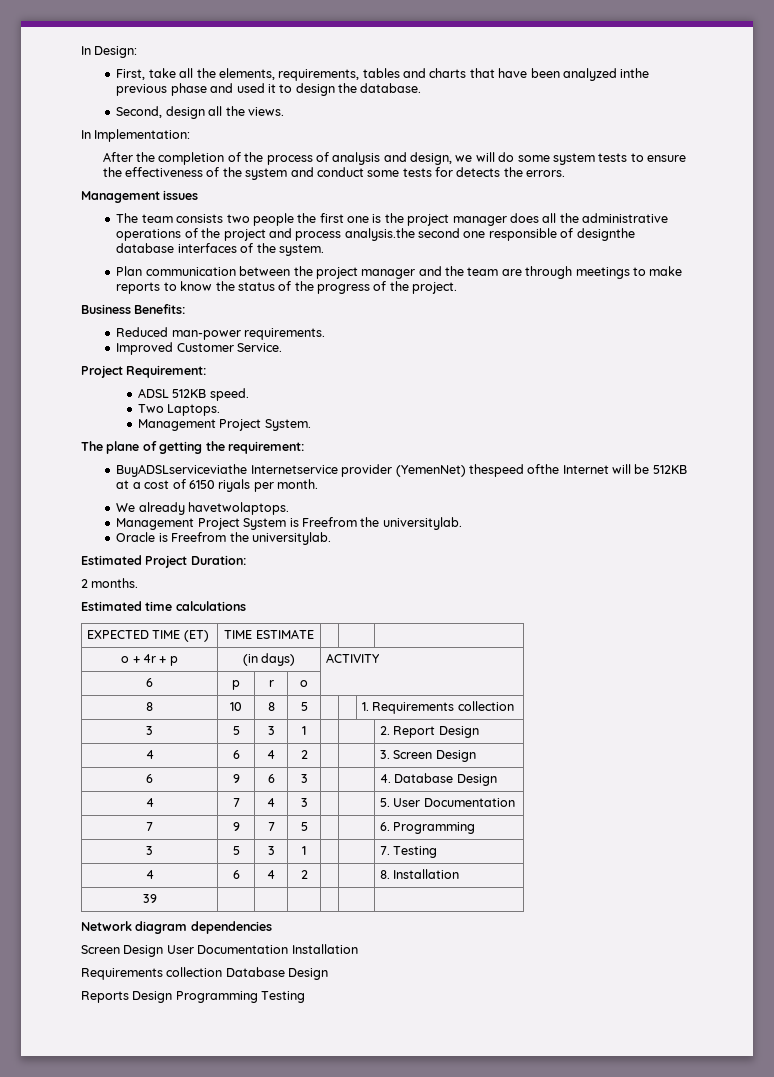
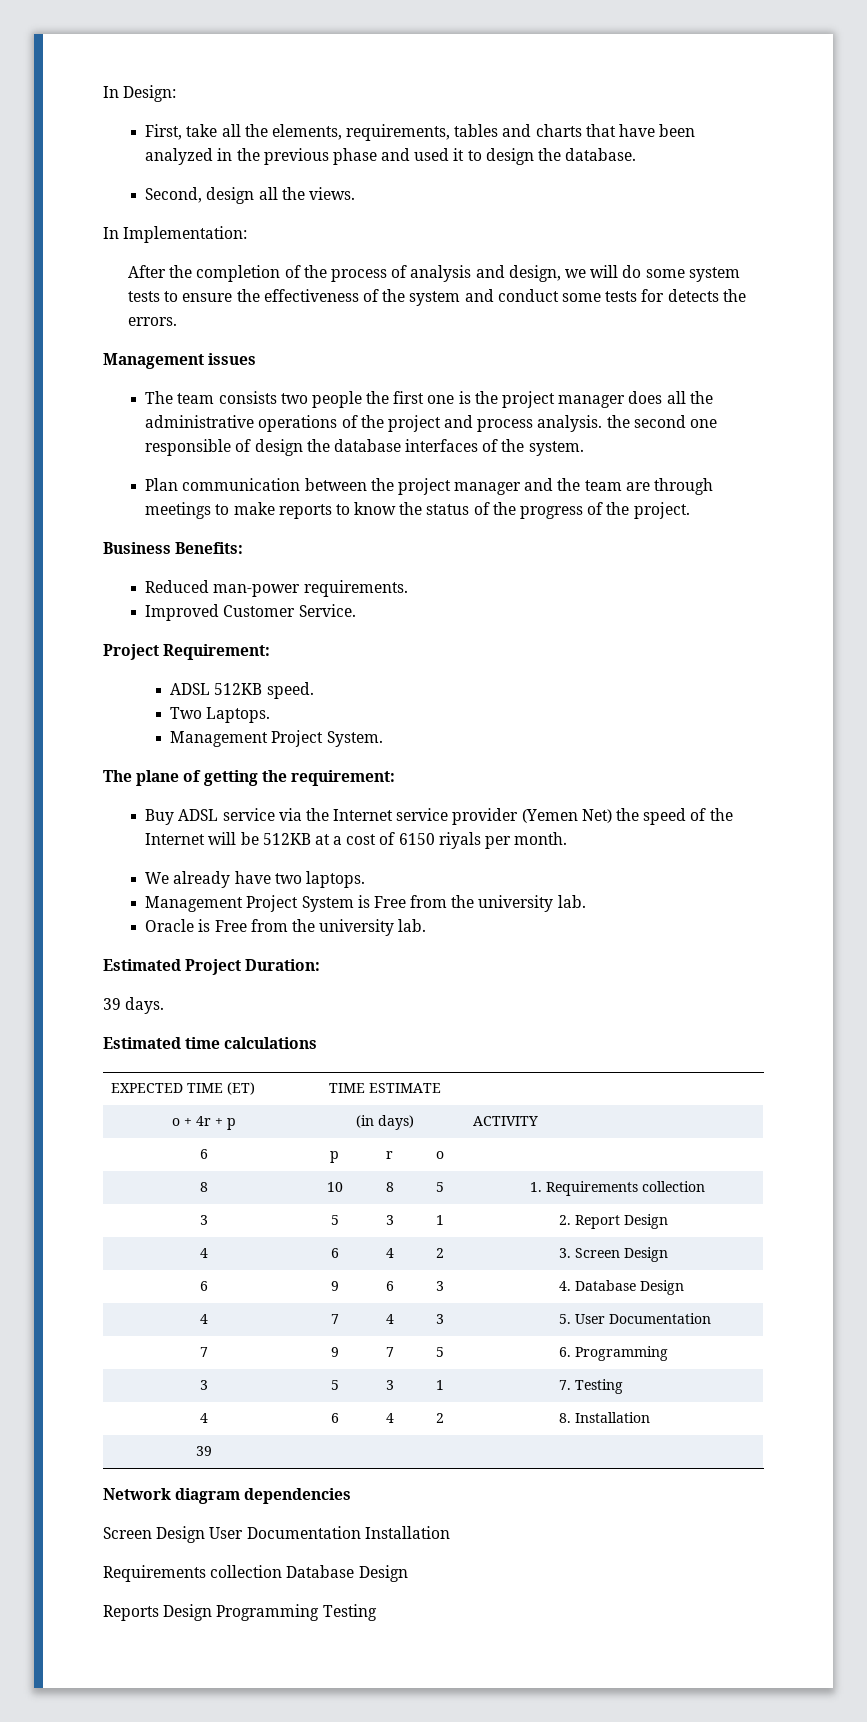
- First, take all the elements, requirements, tables and charts that have been analyzed inthe previous phase and used it to design the database.
+ First, take all the elements, requirements, tables and charts that have been analyzed in the previous phase and used it to design the database.
- The team consists two people the first one is the project manager does all the administrative operations of the project and process analysis.the second one responsible of designthe database interfaces of the system.
+ The team consists two people the first one is the project manager does all the administrative operations of the project and process analysis. the second one responsible of design the database interfaces of the system.
- BuyADSLserviceviathe Internetservice provider (YemenNet) thespeed ofthe Internet will be 512KB at a cost of 6150 riyals per month.
+ Buy ADSL service via the Internet service provider (Yemen Net) the speed of the Internet will be 512KB at a cost of 6150 riyals per month.
- We already havetwolaptops.
+ We already have two laptops.
- Management Project System is Freefrom the universitylab.
- Oracle is Freefrom the universitylab.
+ Management Project System is Free from the university lab.
+ Oracle is Free from the university lab.
- 2 months.
+ 39 days.

